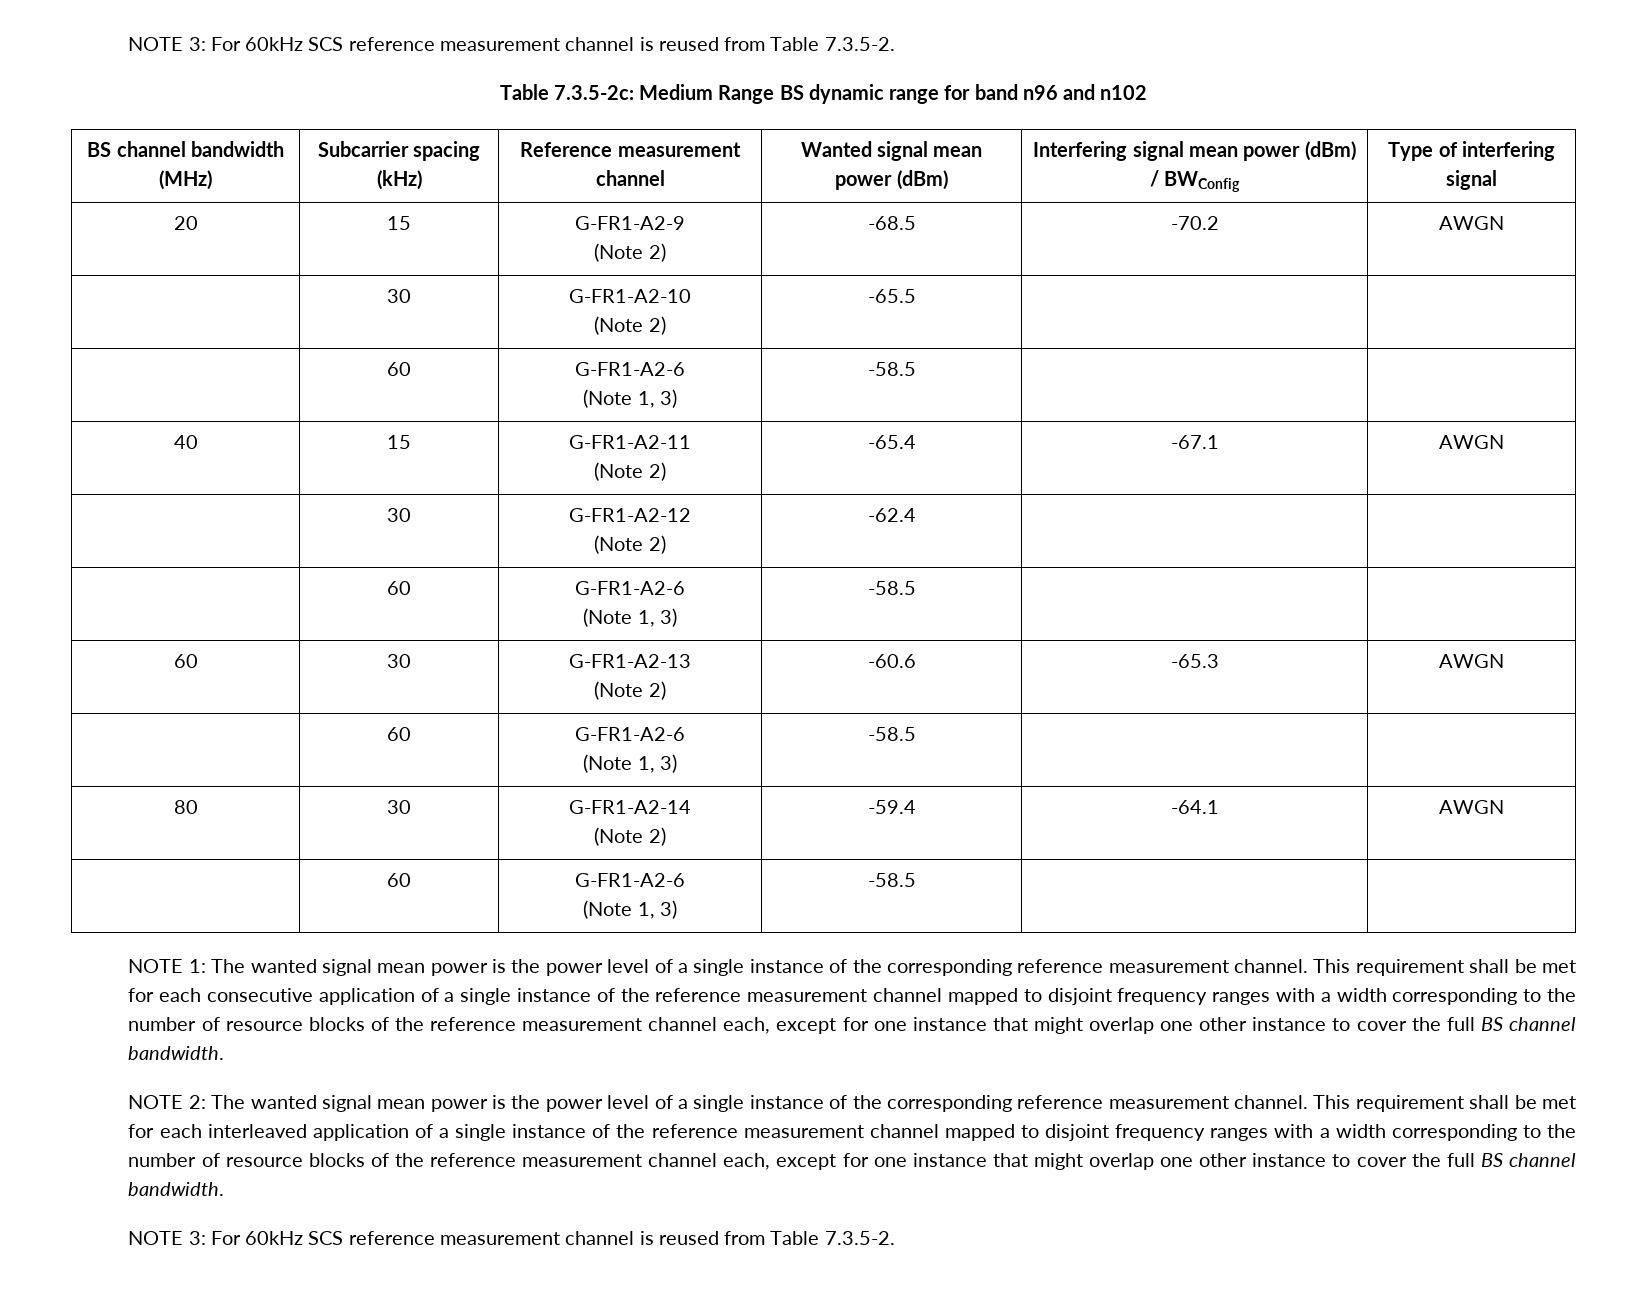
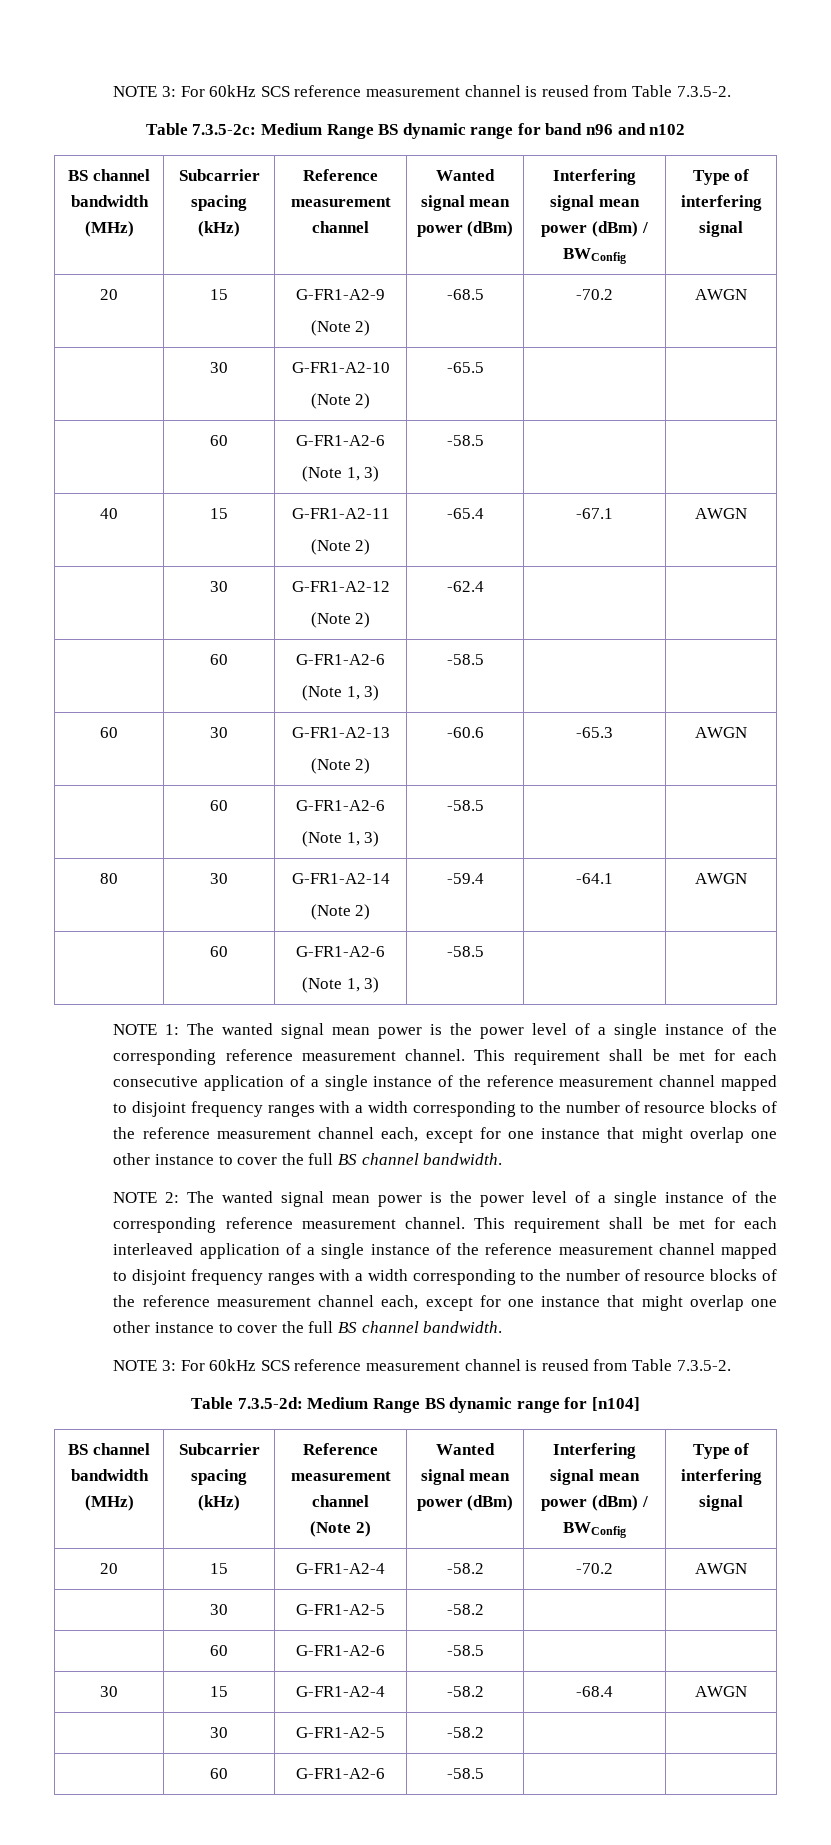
+ Table 7.3.5-2d: Medium Range BS dynamic range for [n104]
+ BS channel bandwidth (MHz) | Subcarrier spacing (kHz) | Reference measurement channel
+ (Note 2) | Wanted signal mean power (dBm) | Interfering signal mean power (dBm) / BWConfig | Type of interfering signal
+ 20 | 15 | G-FR1-A2-4 | -58.2 | -70.2 | AWGN
+ | 30 | G-FR1-A2-5 | -58.2 | |
+ | 60 | G-FR1-A2-6 | -58.5 | |
+ 30 | 15 | G-FR1-A2-4 | -58.2 | -68.4 | AWGN
+ | 30 | G-FR1-A2-5 | -58.2 | |
+ | 60 | G-FR1-A2-6 | -58.5 | |

